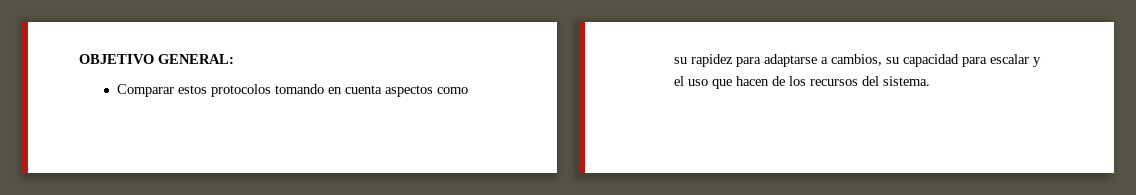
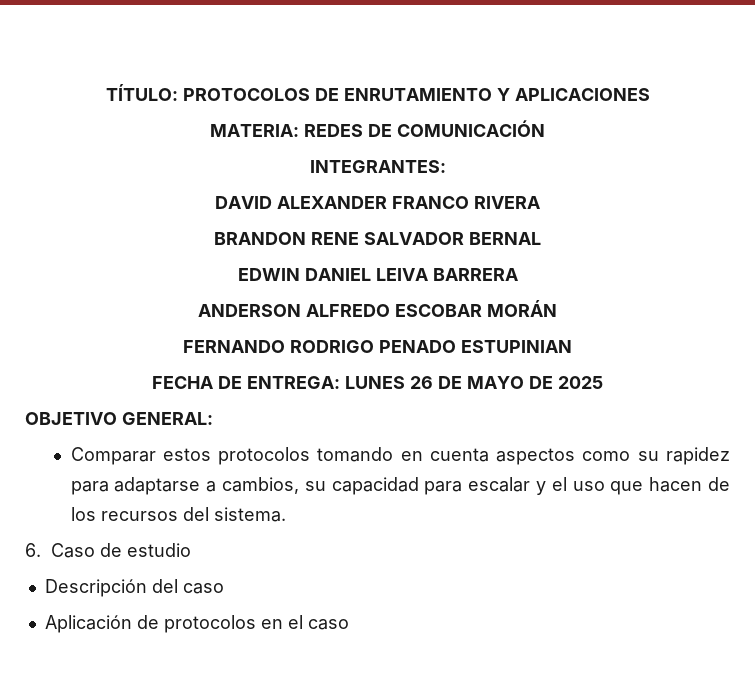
+ TÍTULO: PROTOCOLOS DE ENRUTAMIENTO Y APLICACIONES
+ MATERIA: REDES DE COMUNICACIÓN
+ INTEGRANTES:
+ DAVID ALEXANDER FRANCO RIVERA
+ BRANDON RENE SALVADOR BERNAL
+ EDWIN DANIEL LEIVA BARRERA
+ ANDERSON ALFREDO ESCOBAR MORÁN
+ FERNANDO RODRIGO PENADO ESTUPINIAN
+ FECHA DE ENTREGA: LUNES 26 DE MAYO DE 2025
+ 6. Caso de estudio
+ Descripción del caso
+ Aplicación de protocolos en el caso

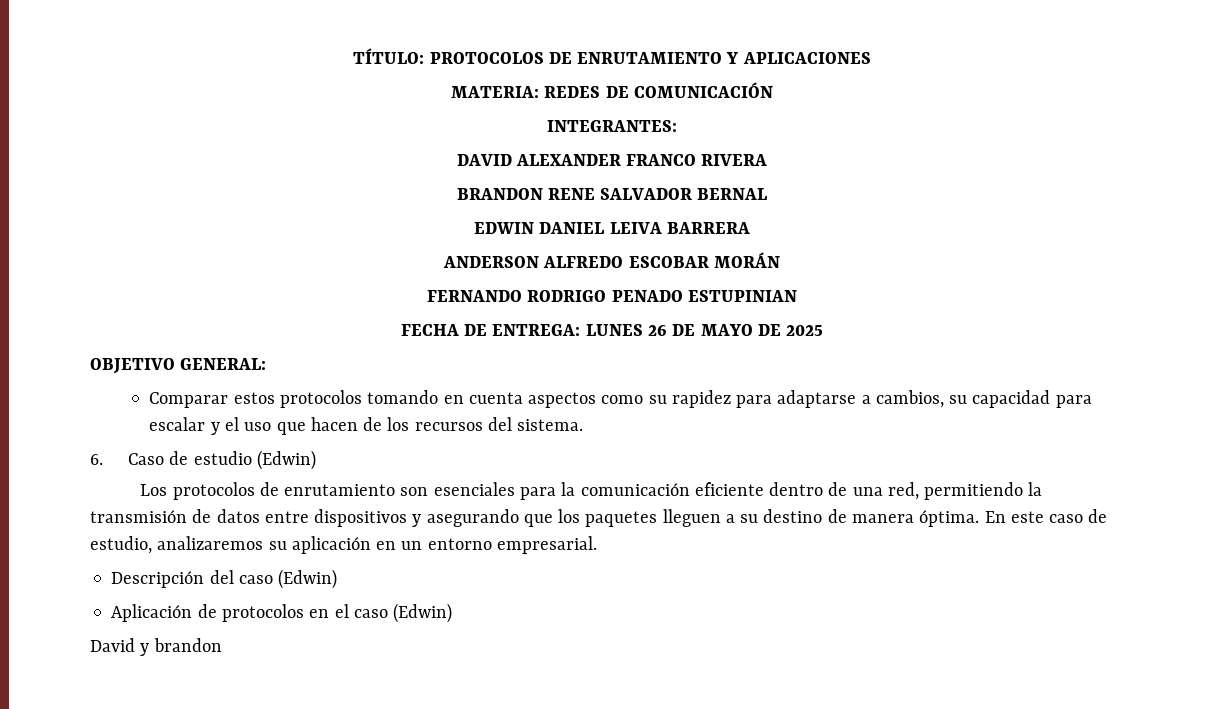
- 6. Caso de estudio
+ 6. Caso de estudio (Edwin)
+ Los protocolos de enrutamiento son esenciales para la comunicación eficiente dentro de una red, permitiendo la transmisión de datos entre dispositivos y asegurando que los paquetes lleguen a su destino de manera óptima. En este caso de estudio, analizaremos su aplicación en un entorno empresarial.
- Descripción del caso
+ Descripción del caso (Edwin)
- Aplicación de protocolos en el caso
+ Aplicación de protocolos en el caso (Edwin)
+ David y brandon

